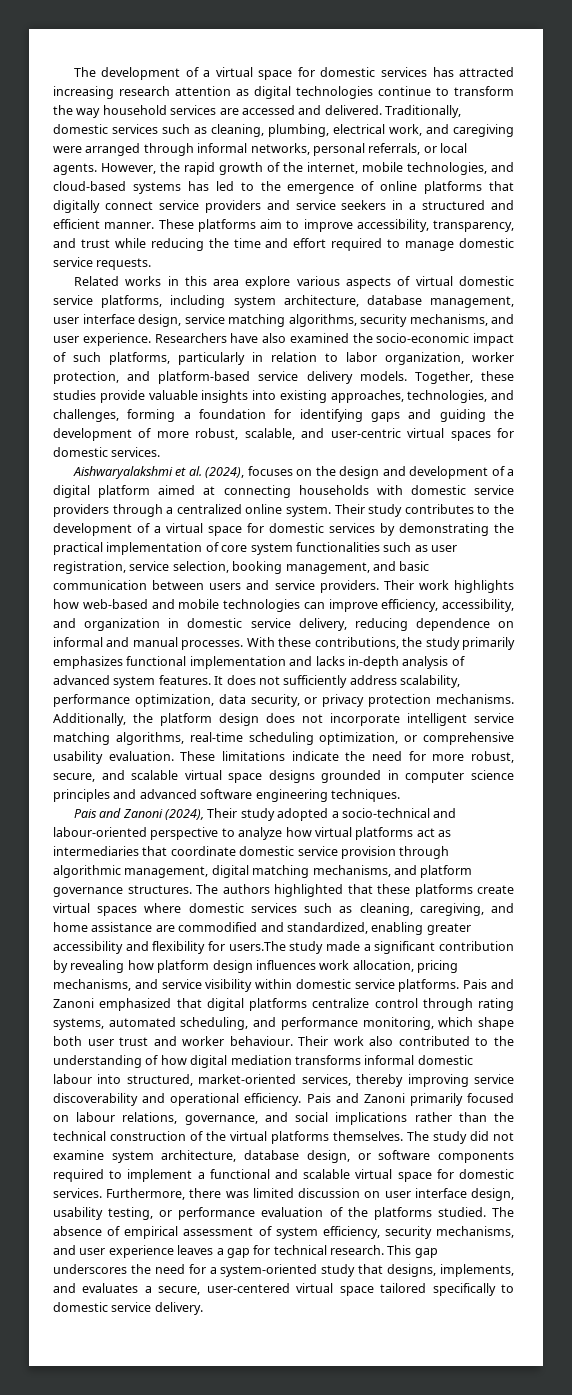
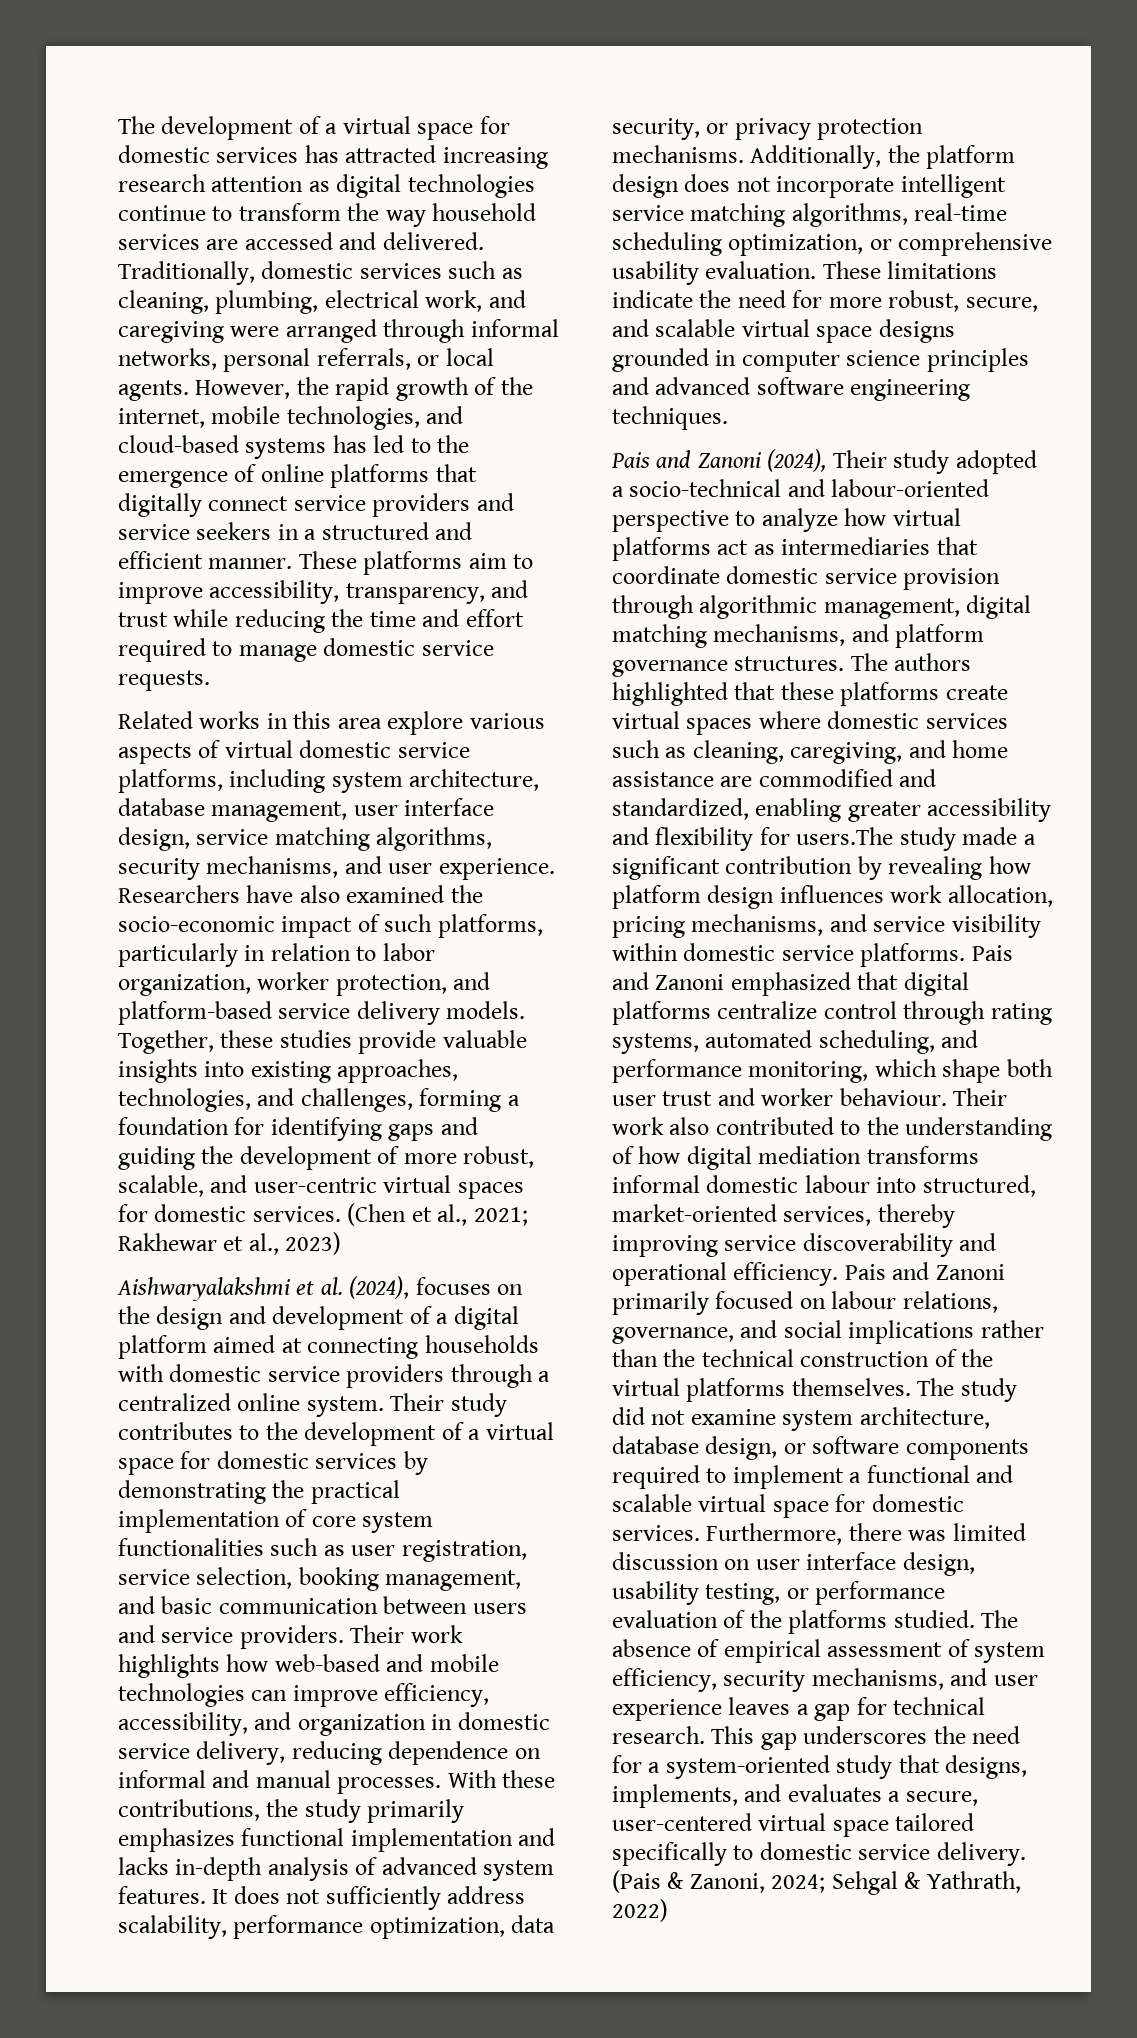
+ (Chen et al., 2021; Rakhewar et al., 2023)
+ (Pais & Zanoni, 2024; Sehgal & Yathrath, 2022)

